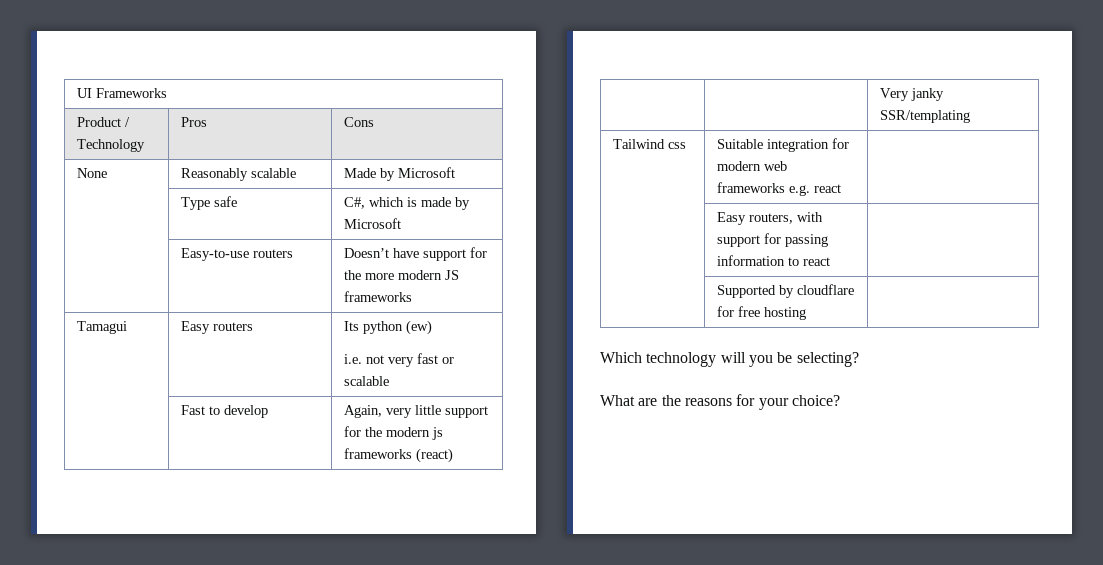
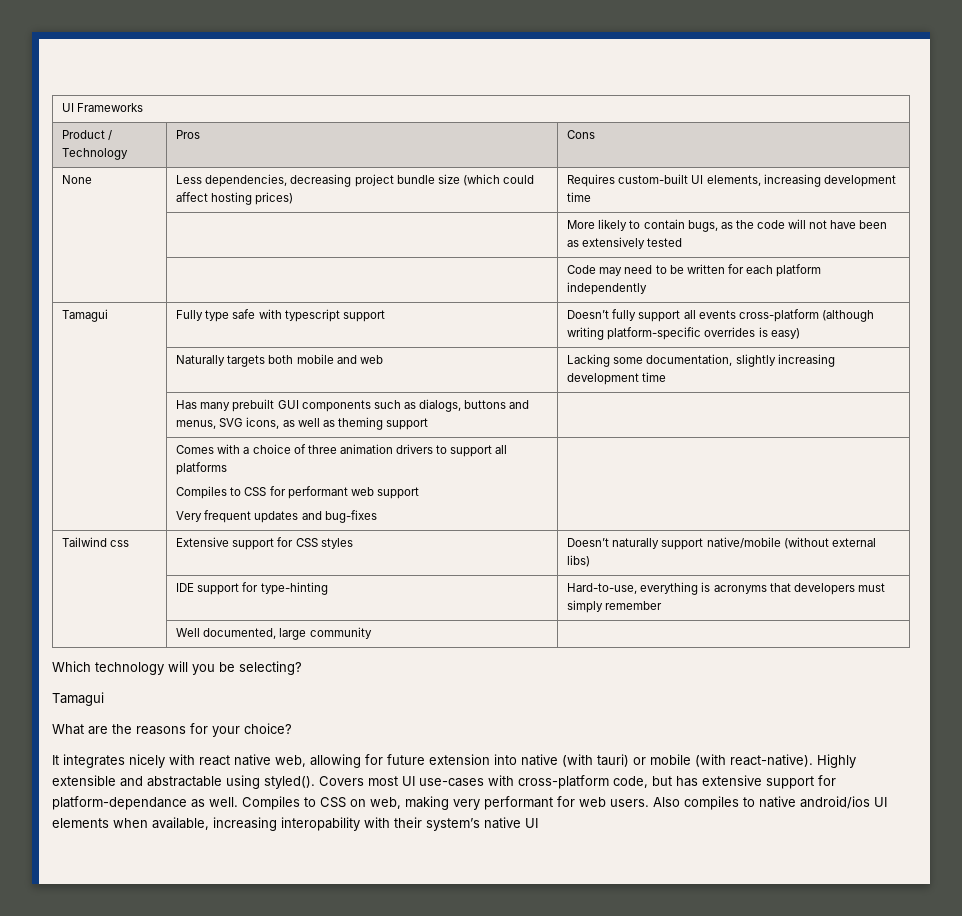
- None | Reasonably scalable | Made by Microsoft
- | Type safe | C#, which is made by Microsoft
- | Easy-to-use routers | Doesn’t have support for the more modern JS frameworks
- Tamagui | Easy routers | Its python (ew)
- i.e. not very fast or scalable
- | Fast to develop | Again, very little support for the modern js frameworks (react)
- | | Very janky SSR/templating
- Tailwind css | Suitable integration for modern web frameworks e.g. react |
- | Easy routers, with support for passing information to react |
- | Supported by cloudflare for free hosting |
+ None | Less dependencies, decreasing project bundle size (which could affect hosting prices) | Requires custom-built UI elements, increasing development time
+ | | More likely to contain bugs, as the code will not have been as extensively tested
+ | | Code may need to be written for each platform independently
+ Tamagui | Fully type safe with typescript support | Doesn’t fully support all events cross-platform (although writing platform-specific overrides is easy)
+ | Naturally targets both mobile and web | Lacking some documentation, slightly increasing development time
+ | Has many prebuilt GUI components such as dialogs, buttons and menus, SVG icons, as well as theming support |
+ | Comes with a choice of three animation drivers to support all platforms
+ Compiles to CSS for performant web support
+ Very frequent updates and bug-fixes |
+ Tailwind css | Extensive support for CSS styles | Doesn’t naturally support native/mobile (without external libs)
+ | IDE support for type-hinting | Hard-to-use, everything is acronyms that developers must simply remember
+ | Well documented, large community |
  Which technology will you be selecting?
+ Tamagui
+ It integrates nicely with react native web, allowing for future extension into native (with tauri) or mobile (with react-native). Highly extensible and abstractable using styled(). Covers most UI use-cases with cross-platform code, but has extensive support for platform-dependance as well. Compiles to CSS on web, making very performant for web users. Also compiles to native android/ios UI elements when available, increasing interopability with their system’s native UI

